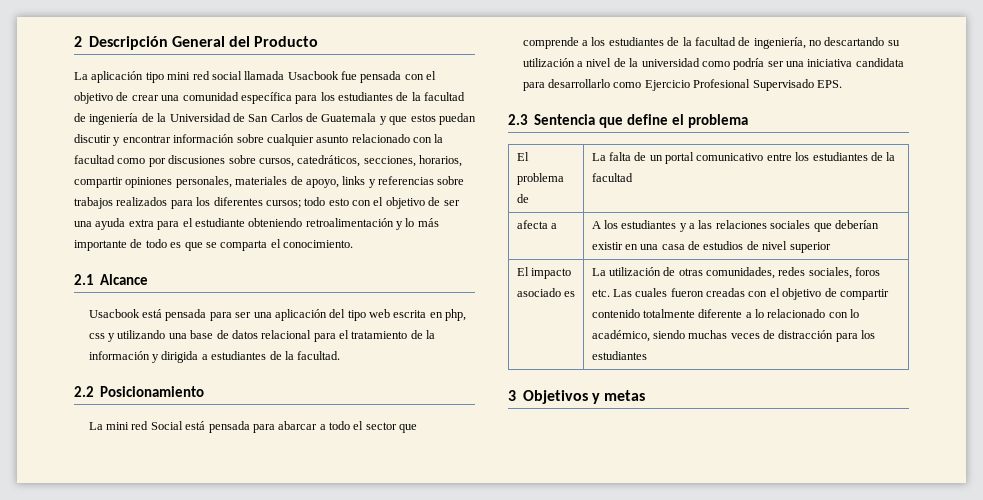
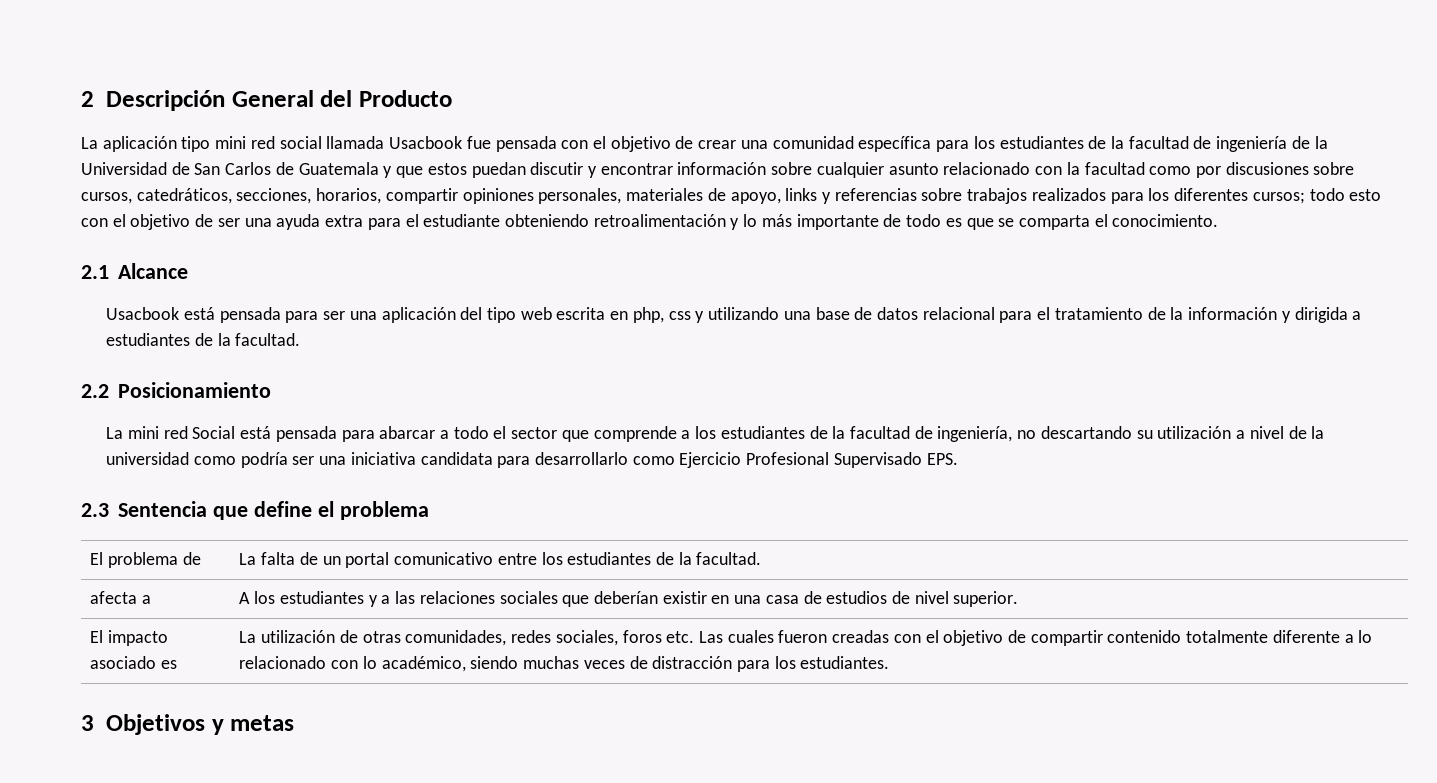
- El problema de | La falta de un portal comunicativo entre los estudiantes de la facultad
+ El problema de | La falta de un portal comunicativo entre los estudiantes de la facultad.
- afecta a | A los estudiantes y a las relaciones sociales que deberían existir en una casa de estudios de nivel superior
+ afecta a | A los estudiantes y a las relaciones sociales que deberían existir en una casa de estudios de nivel superior.
- El impacto asociado es | La utilización de otras comunidades, redes sociales, foros etc. Las cuales fueron creadas con el objetivo de compartir contenido totalmente diferente a lo relacionado con lo académico, siendo muchas veces de distracción para los estudiantes
+ El impacto asociado es | La utilización de otras comunidades, redes sociales, foros etc. Las cuales fueron creadas con el objetivo de compartir contenido totalmente diferente a lo relacionado con lo académico, siendo muchas veces de distracción para los estudiantes.

